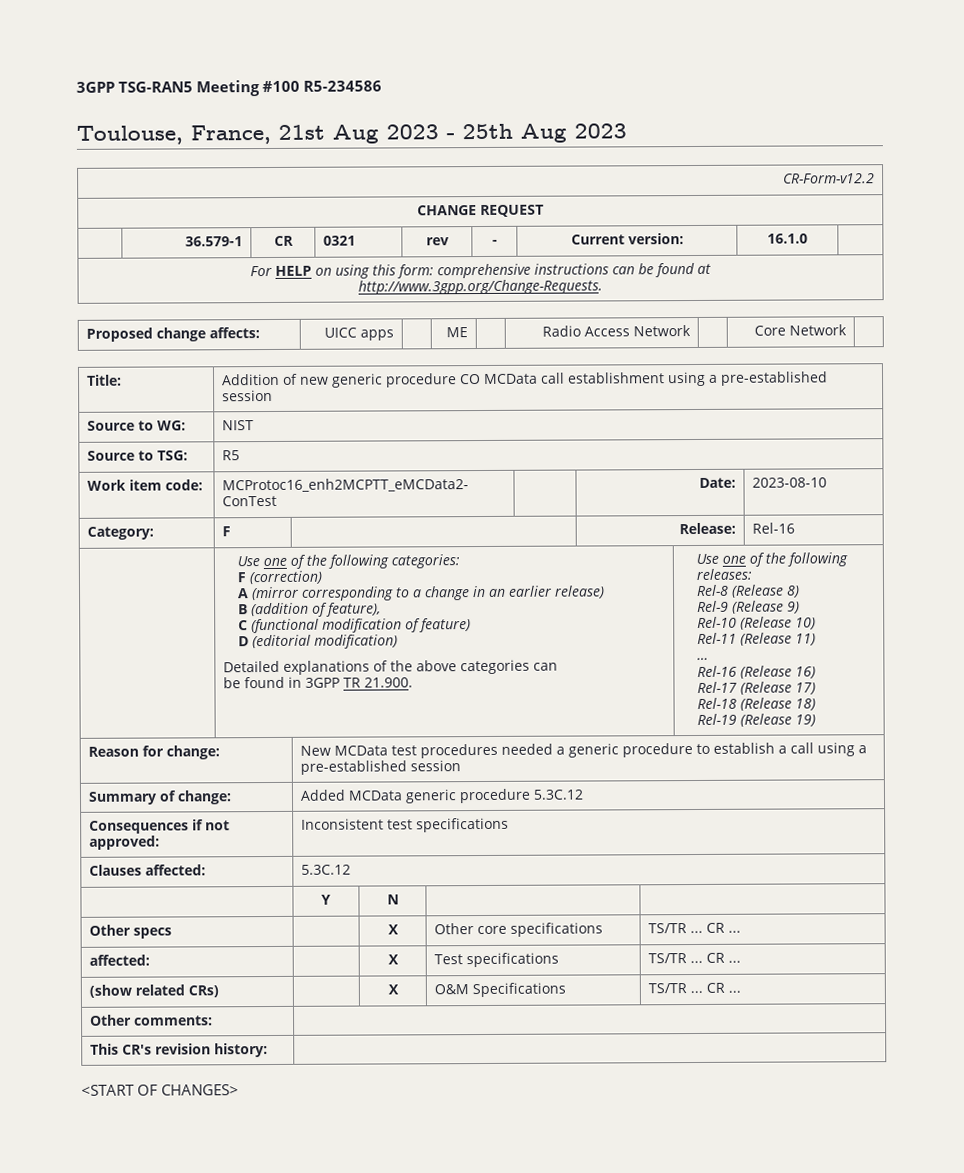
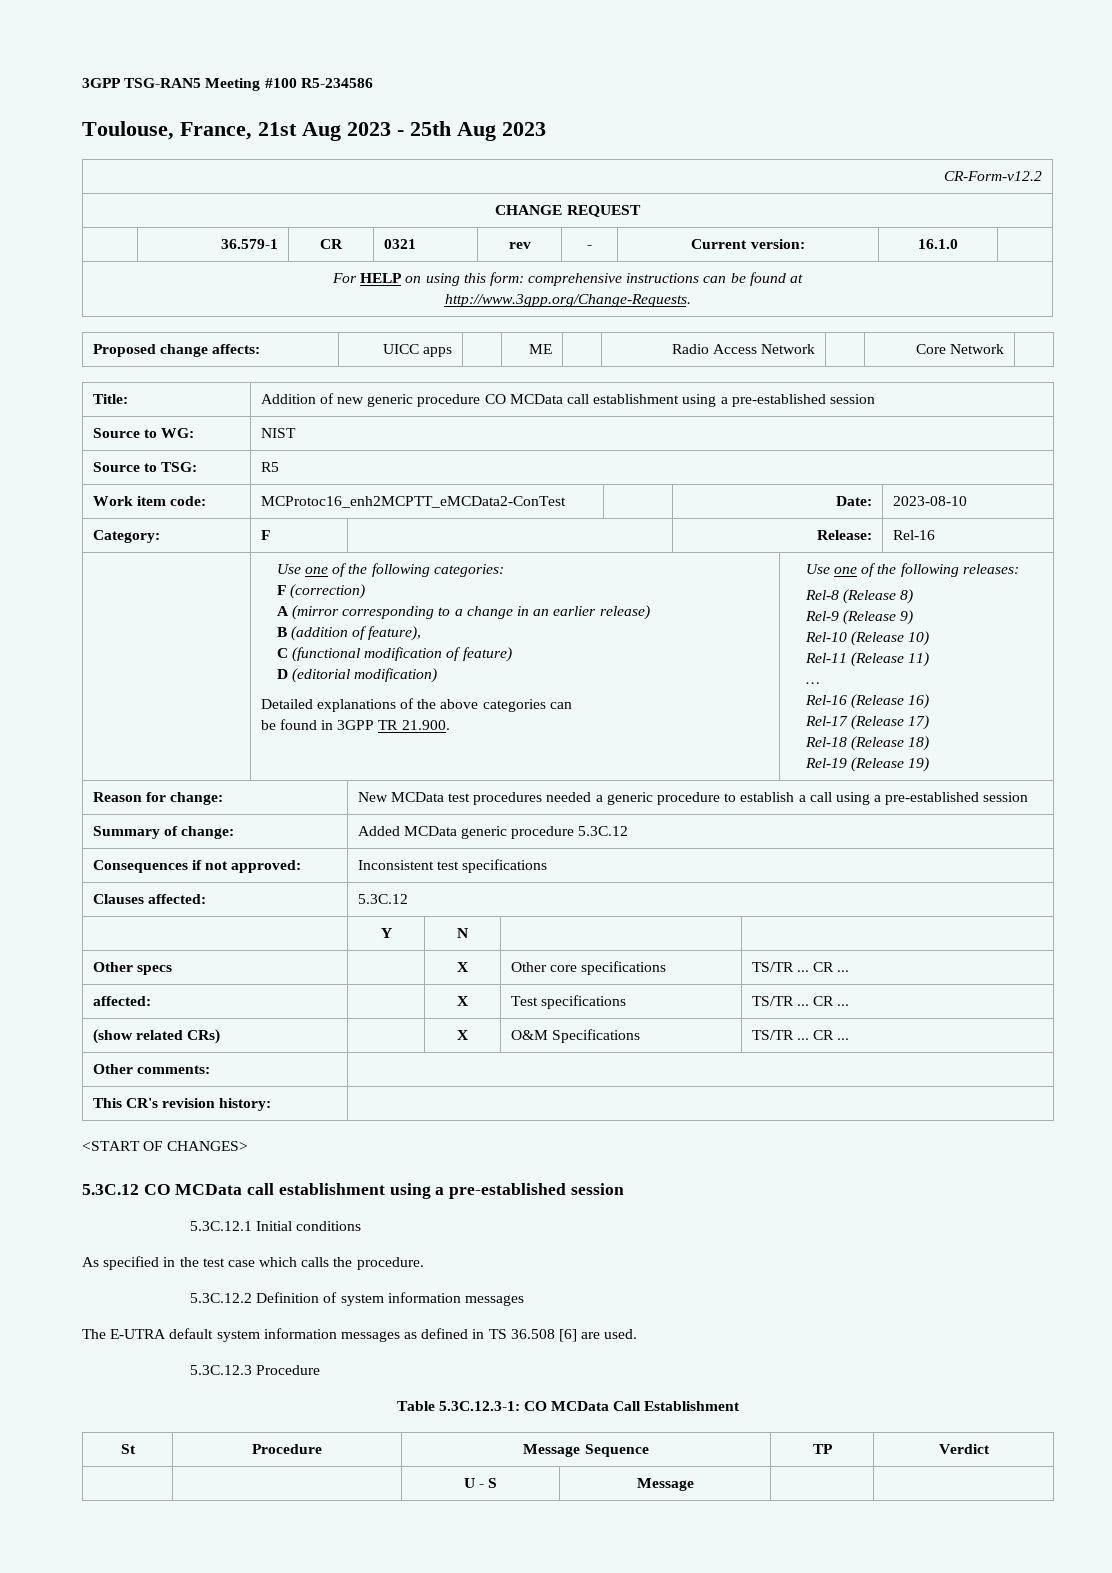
+ 5.3C.12 CO MCData call establishment using a pre-established session
+ 5.3C.12.1 Initial conditions
+ As specified in the test case which calls the procedure.
+ 5.3C.12.2 Definition of system information messages
+ The E-UTRA default system information messages as defined in TS 36.508 [6] are used.
+ 5.3C.12.3 Procedure
+ Table 5.3C.12.3-1: CO MCData Call Establishment
+ St | Procedure | Message Sequence | TP | Verdict
+ | | U - S | Message | |

